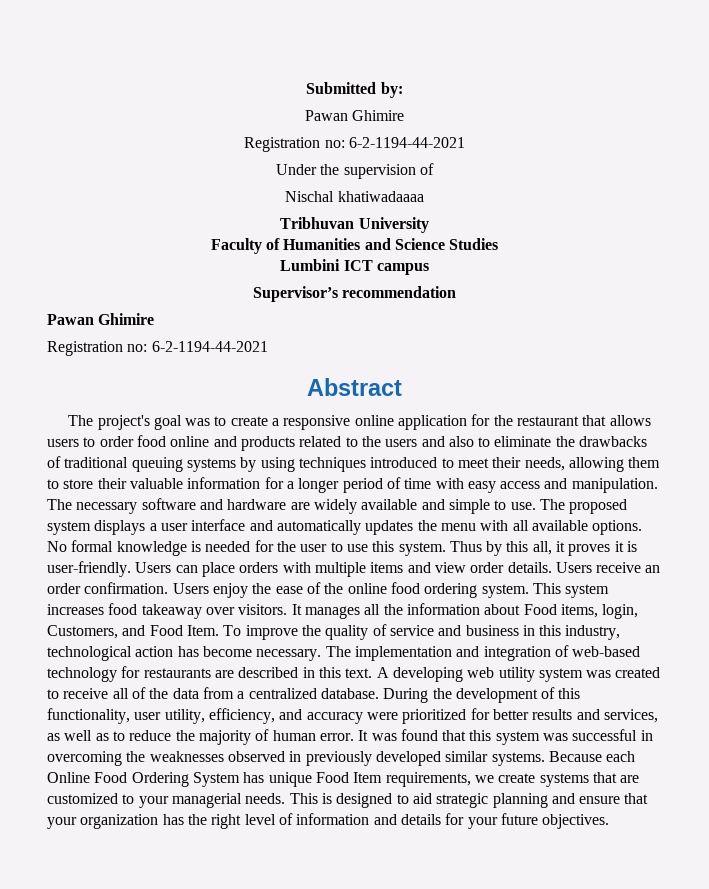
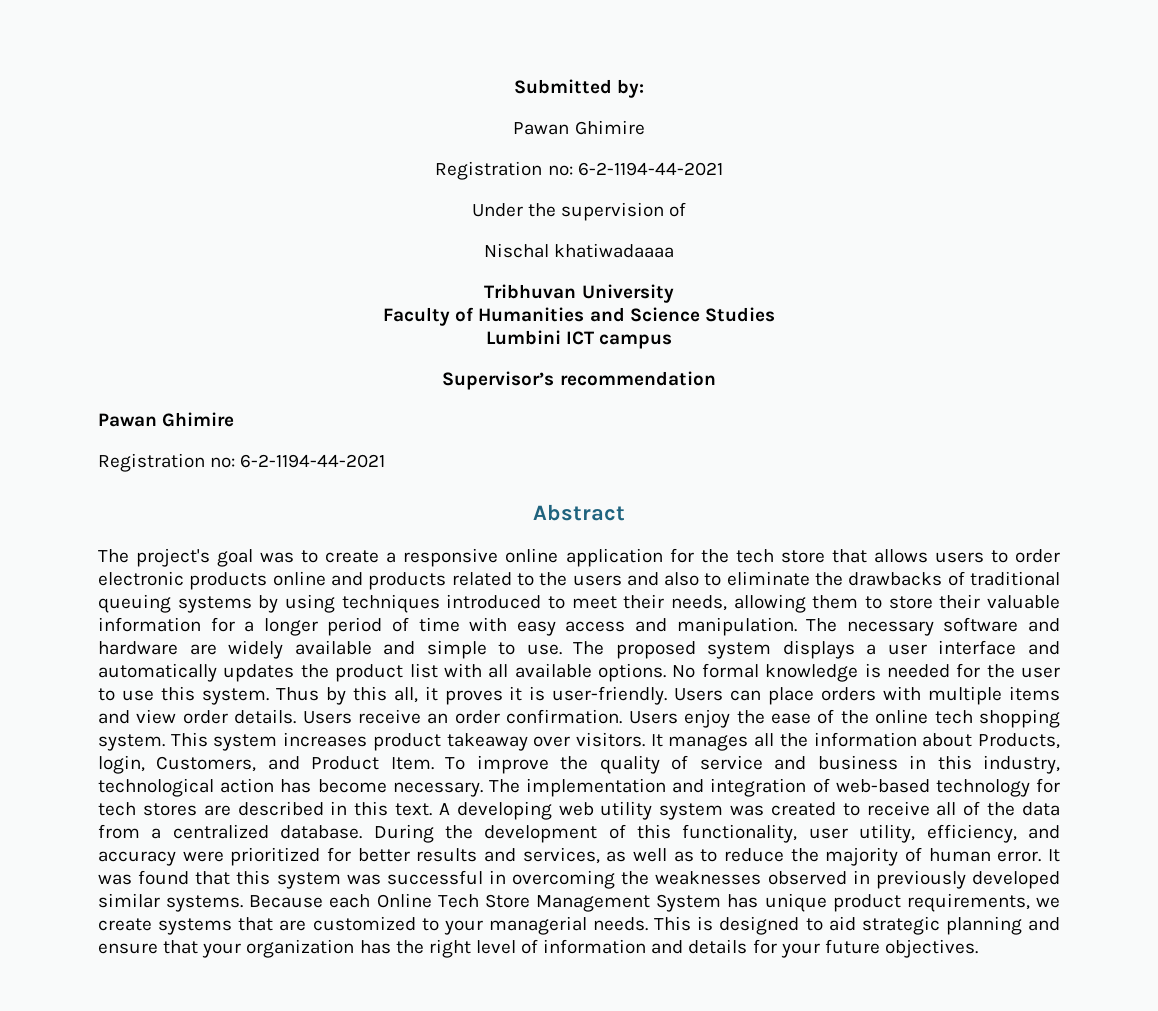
- The project's goal was to create a responsive online application for the restaurant that allows users to order food online and products related to the users and also to eliminate the drawbacks of traditional queuing systems by using techniques introduced to meet their needs, allowing them to store their valuable information for a longer period of time with easy access and manipulation.
+ The project's goal was to create a responsive online application for the tech store that allows users to order electronic products online and products related to the users and also to eliminate the drawbacks of traditional queuing systems by using techniques introduced to meet their needs, allowing them to store their valuable information for a longer period of time with easy access and manipulation.
- The proposed system displays a user interface and automatically updates the menu with all available options.
+ The proposed system displays a user interface and automatically updates the product list with all available options.
- Users enjoy the ease of the online food ordering system.
+ Users enjoy the ease of the online tech shopping system.
- This system increases food takeaway over visitors.
+ This system increases product takeaway over visitors.
- It manages all the information about Food items, login, Customers, and Food Item.
+ It manages all the information about Products, login, Customers, and Product Item.
- The implementation and integration of web-based technology for restaurants are described in this text.
+ The implementation and integration of web-based technology for tech stores are described in this text.
- Because each Online Food Ordering System has unique Food Item requirements, we create systems that are customized to your managerial needs.
+ Because each Online Tech Store Management System has unique product requirements, we create systems that are customized to your managerial needs.

